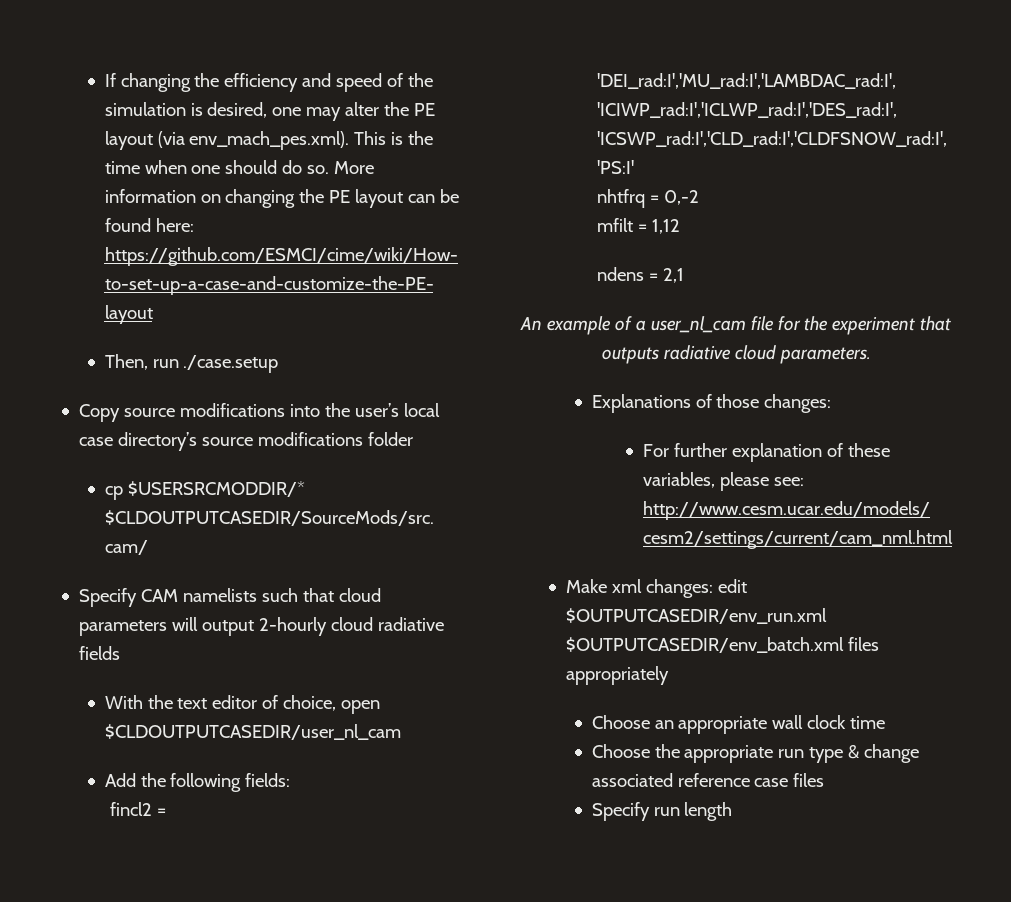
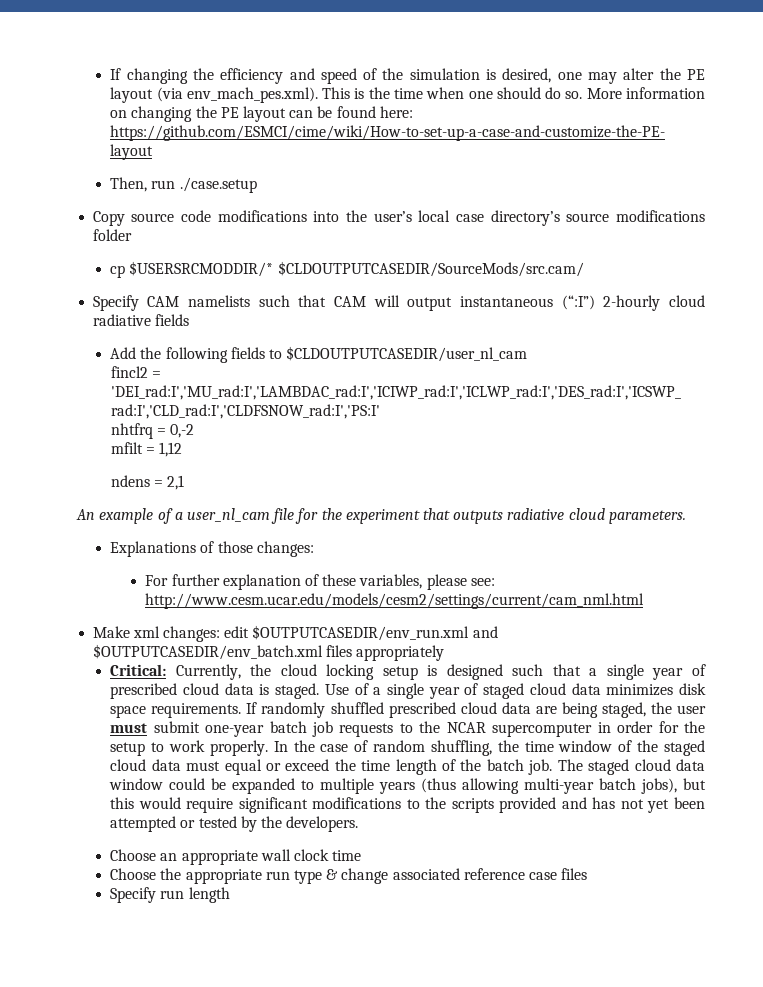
- Copy source modifications into the user’s local case directory’s source modifications folder
+ Copy source code modifications into the user’s local case directory’s source modifications folder
- Specify CAM namelists such that cloud parameters will output 2-hourly cloud radiative fields
+ Specify CAM namelists such that CAM will output instantaneous (“:I”) 2-hourly cloud radiative fields
- With the text editor of choice, open $CLDOUTPUTCASEDIR/user_nl_cam
- Add the following fields:
+ Add the following fields to $CLDOUTPUTCASEDIR/user_nl_cam
- Make xml changes: edit $OUTPUTCASEDIR/env_run.xml $OUTPUTCASEDIR/env_batch.xml files appropriately
+ Make xml changes: edit $OUTPUTCASEDIR/env_run.xml and $OUTPUTCASEDIR/env_batch.xml files appropriately
+ Critical: Currently, the cloud locking setup is designed such that a single year of prescribed cloud data is staged. Use of a single year of staged cloud data minimizes disk space requirements. If randomly shuffled prescribed cloud data are being staged, the user must submit one-year batch job requests to the NCAR supercomputer in order for the setup to work properly. In the case of random shuffling, the time window of the staged cloud data must equal or exceed the time length of the batch job. The staged cloud data window could be expanded to multiple years (thus allowing multi-year batch jobs), but this would require significant modifications to the scripts provided and has not yet been attempted or tested by the developers.

